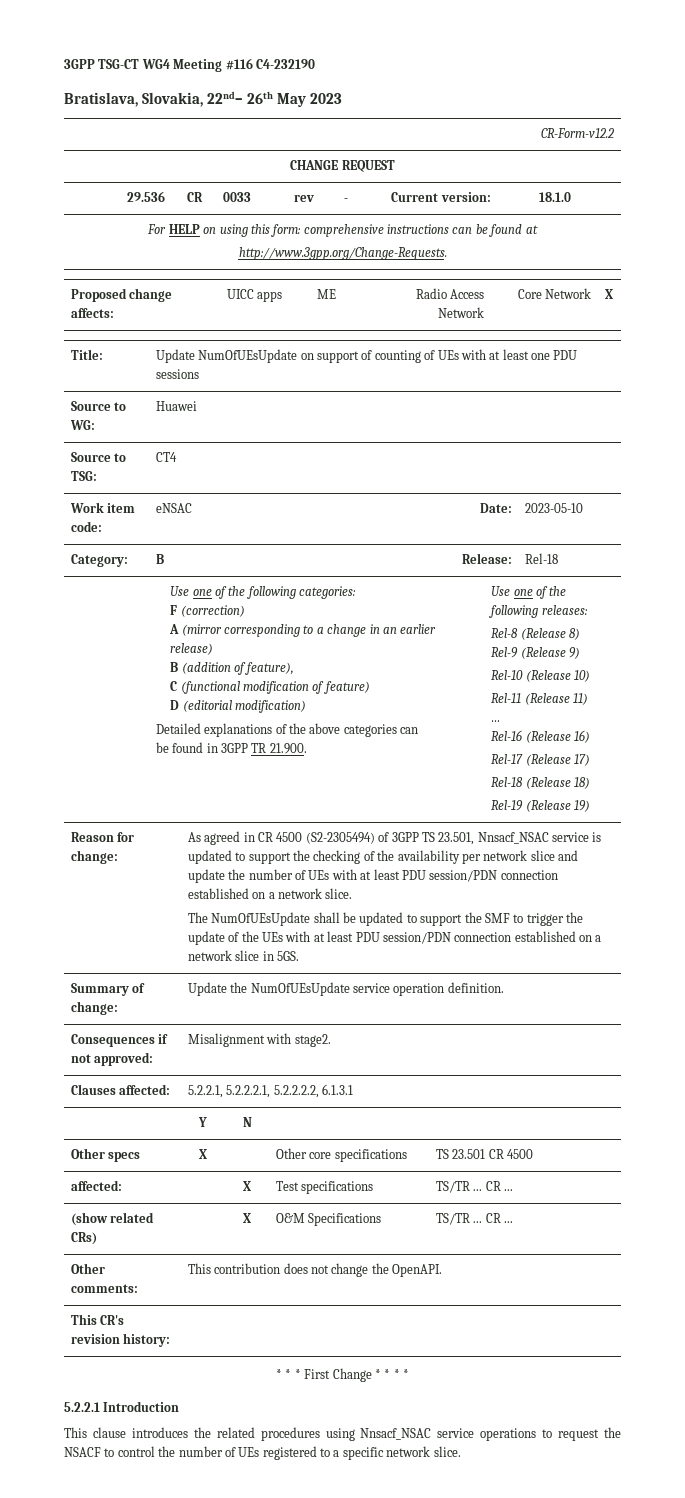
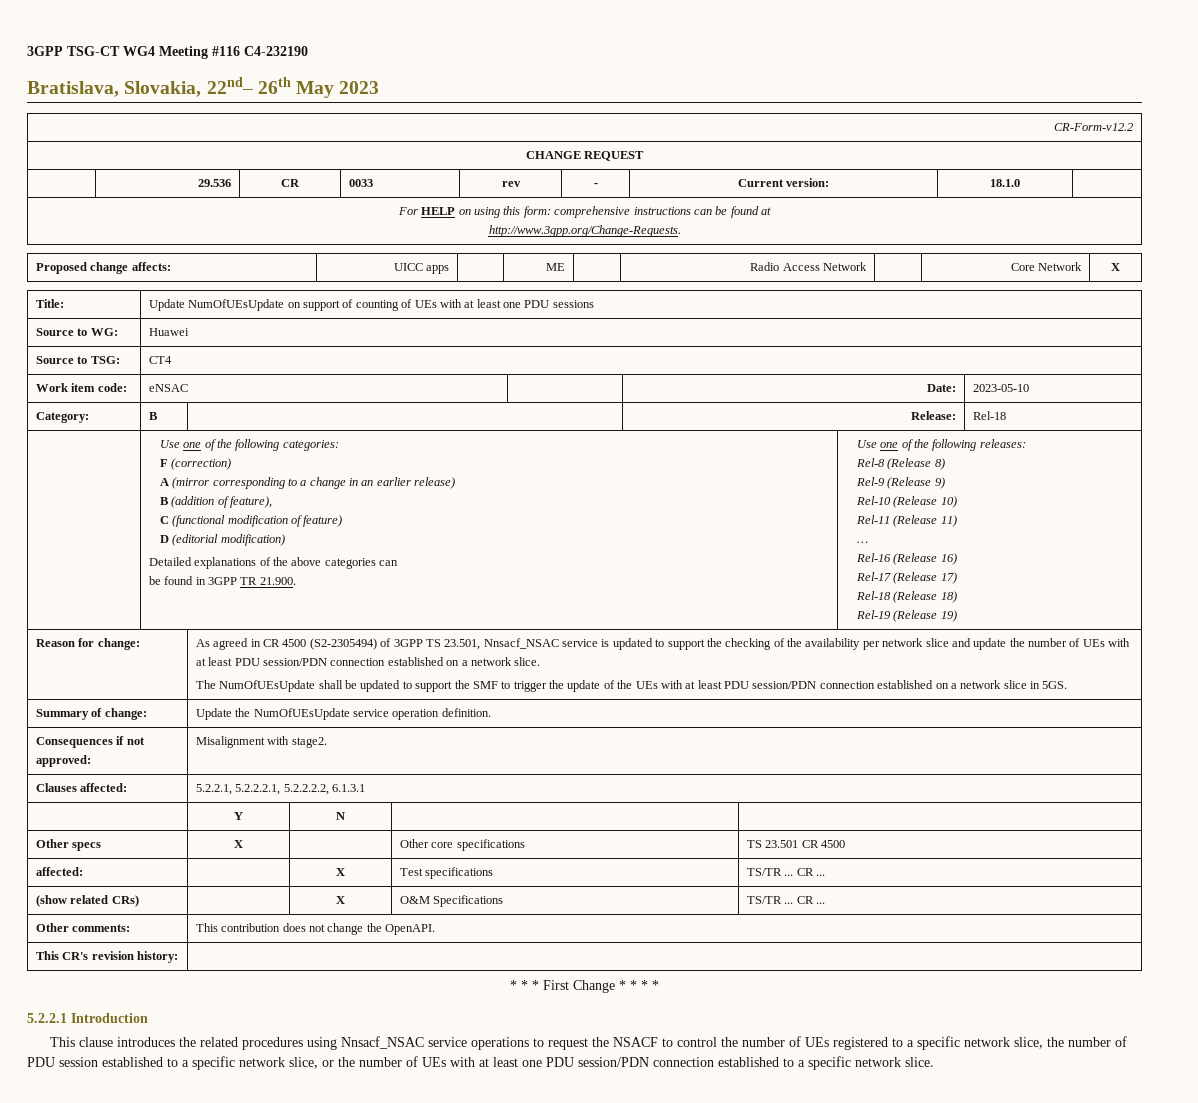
- This clause introduces the related procedures using Nnsacf_NSAC service operations to request the NSACF to control the number of UEs registered to a specific network slice.
+ This clause introduces the related procedures using Nnsacf_NSAC service operations to request the NSACF to control the number of UEs registered to a specific network slice, the number of PDU session established to a specific network slice, or the number of UEs with at least one PDU session/PDN connection established to a specific network slice.

